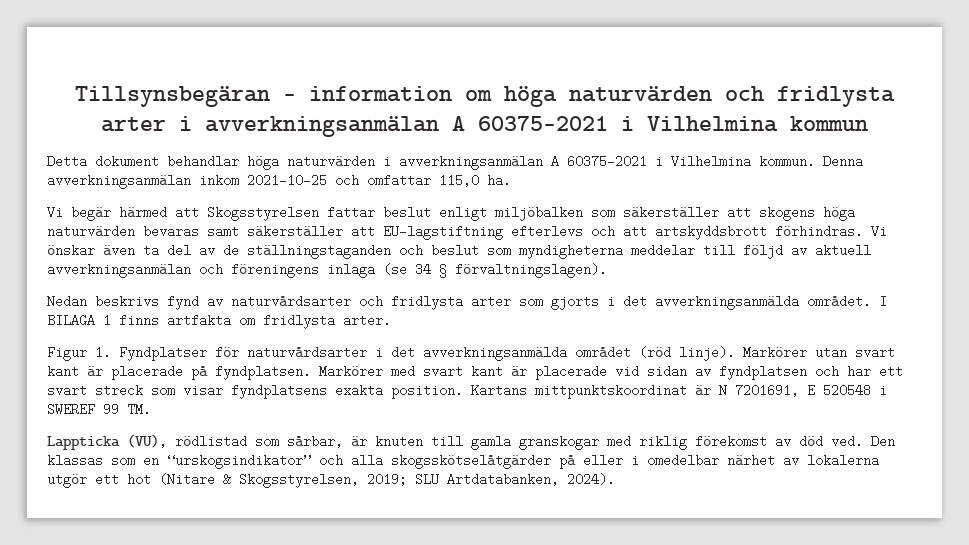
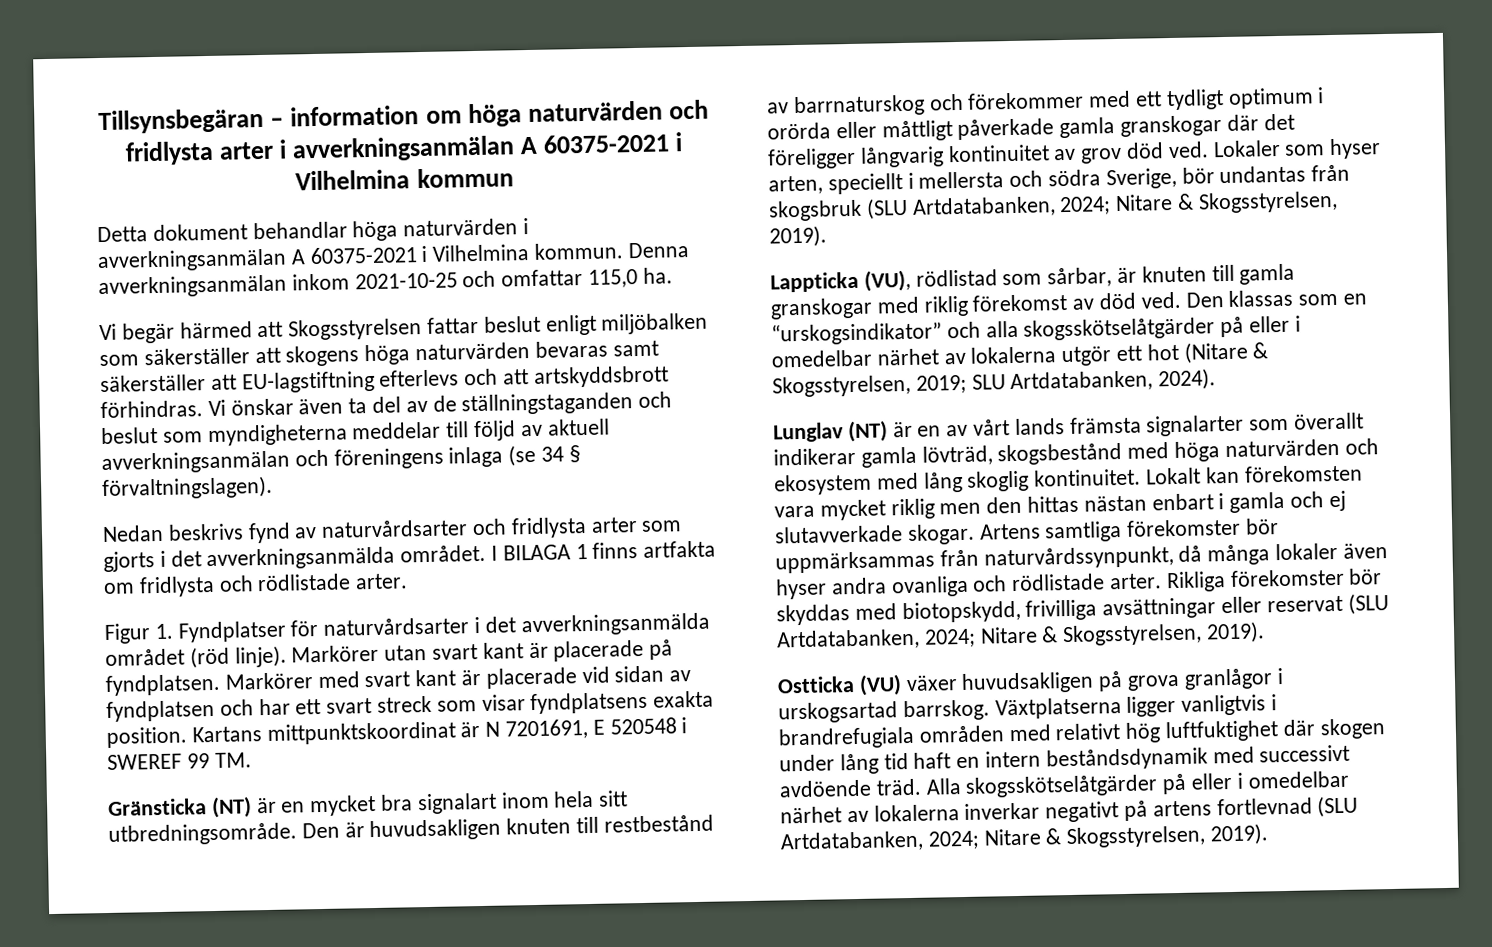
- I BILAGA 1 finns artfakta om fridlysta arter.
+ I BILAGA 1 finns artfakta om fridlysta och rödlistade arter.
+ Gränsticka (NT) är en mycket bra signalart inom hela sitt utbredningsområde. Den är huvudsakligen knuten till restbestånd av barrnaturskog och förekommer med ett tydligt optimum i orörda eller måttligt påverkade gamla granskogar där det föreligger långvarig kontinuitet av grov död ved. Lokaler som hyser arten, speciellt i mellersta och södra Sverige, bör undantas från skogsbruk (SLU Artdatabanken, 2024; Nitare & Skogsstyrelsen, 2019).
+ Lunglav (NT) är en av vårt lands främsta signalarter som överallt indikerar gamla lövträd, skogsbestånd med höga naturvärden och ekosystem med lång skoglig kontinuitet. Lokalt kan förekomsten vara mycket riklig men den hittas nästan enbart i gamla och ej slutavverkade skogar. Artens samtliga förekomster bör uppmärksammas från naturvårdssynpunkt, då många lokaler även hyser andra ovanliga och rödlistade arter. Rikliga förekomster bör skyddas med biotopskydd, frivilliga avsättningar eller reservat (SLU Artdatabanken, 2024; Nitare & Skogsstyrelsen, 2019).
+ Ostticka (VU) växer huvudsakligen på grova granlågor i urskogsartad barrskog. Växtplatserna ligger vanligtvis i brandrefugiala områden med relativt hög luftfuktighet där skogen under lång tid haft en intern beståndsdynamik med successivt avdöende träd. Alla skogsskötselåtgärder på eller i omedelbar närhet av lokalerna inverkar negativt på artens fortlevnad (SLU Artdatabanken, 2024; Nitare & Skogsstyrelsen, 2019).

